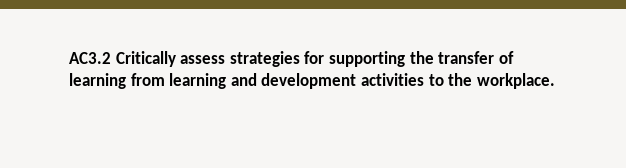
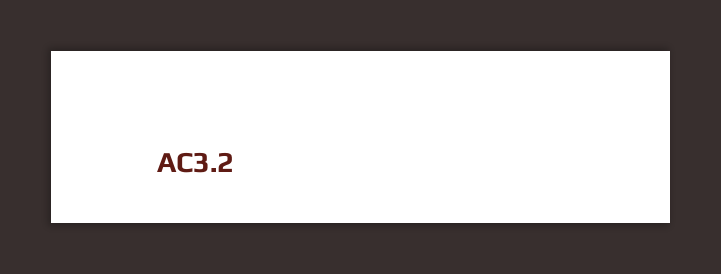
- AC3.2 Critically assess strategies for supporting the transfer of learning from learning and development activities to the workplace.
+ AC3.2

